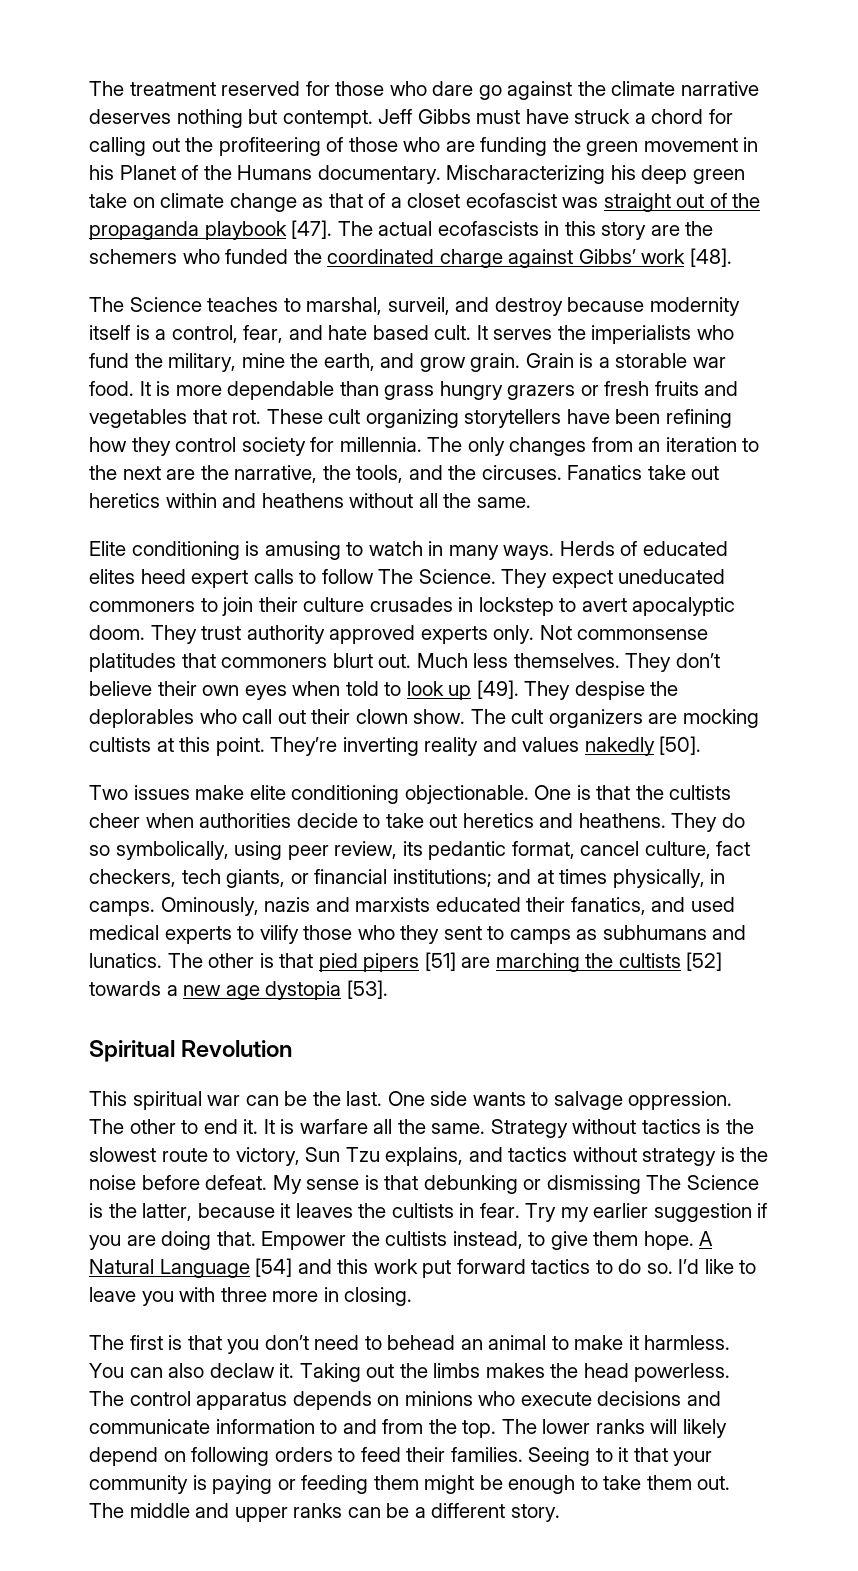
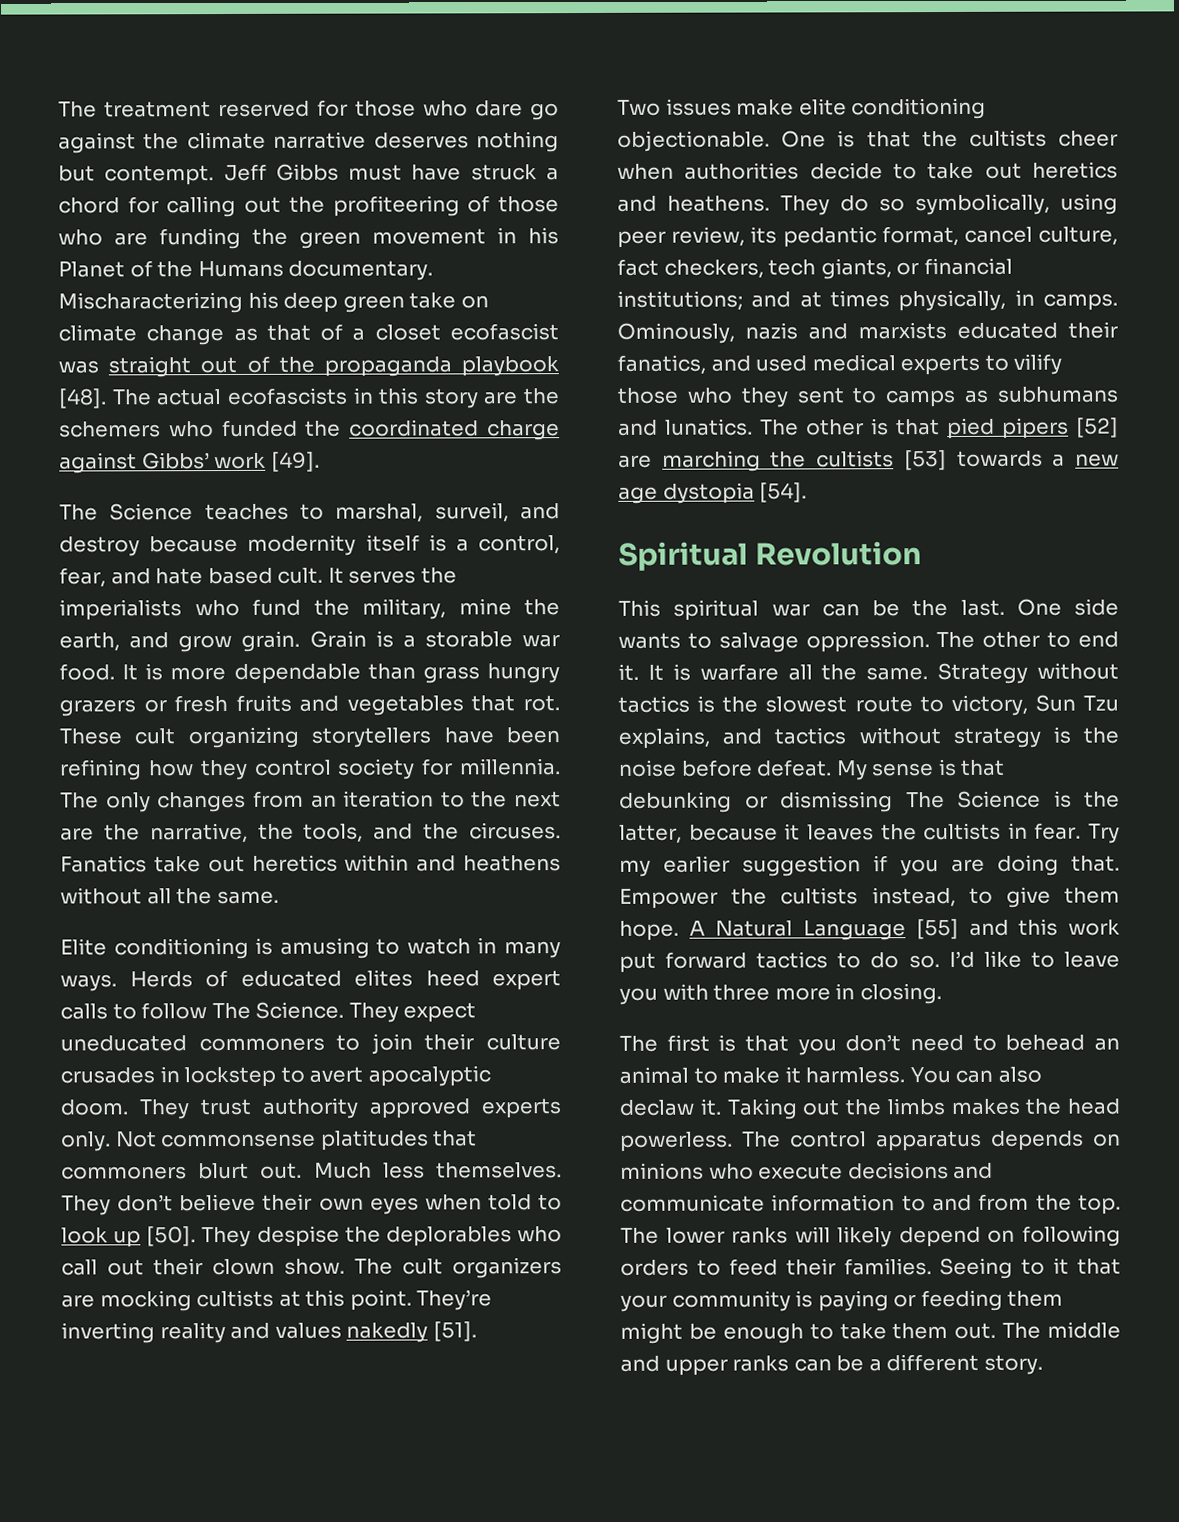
- Mischaracterizing his deep green take on climate change as that of a closet ecofascist was straight out of the propaganda playbook [47].
+ Mischaracterizing his deep green take on climate change as that of a closet ecofascist was straight out of the propaganda playbook [48].
- The actual ecofascists in this story are the schemers who funded the coordinated charge against Gibbs’ work [48].
+ The actual ecofascists in this story are the schemers who funded the coordinated charge against Gibbs’ work [49].
- They don’t believe their own eyes when told to look up [49].
+ They don’t believe their own eyes when told to look up [50].
- They’re inverting reality and values nakedly [50].
+ They’re inverting reality and values nakedly [51].
- The other is that pied pipers [51] are marching the cultists [52] towards a new age dystopia [53].
+ The other is that pied pipers [52] are marching the cultists [53] towards a new age dystopia [54].
- A Natural Language [54] and this work put forward tactics to do so.
+ A Natural Language [55] and this work put forward tactics to do so.

